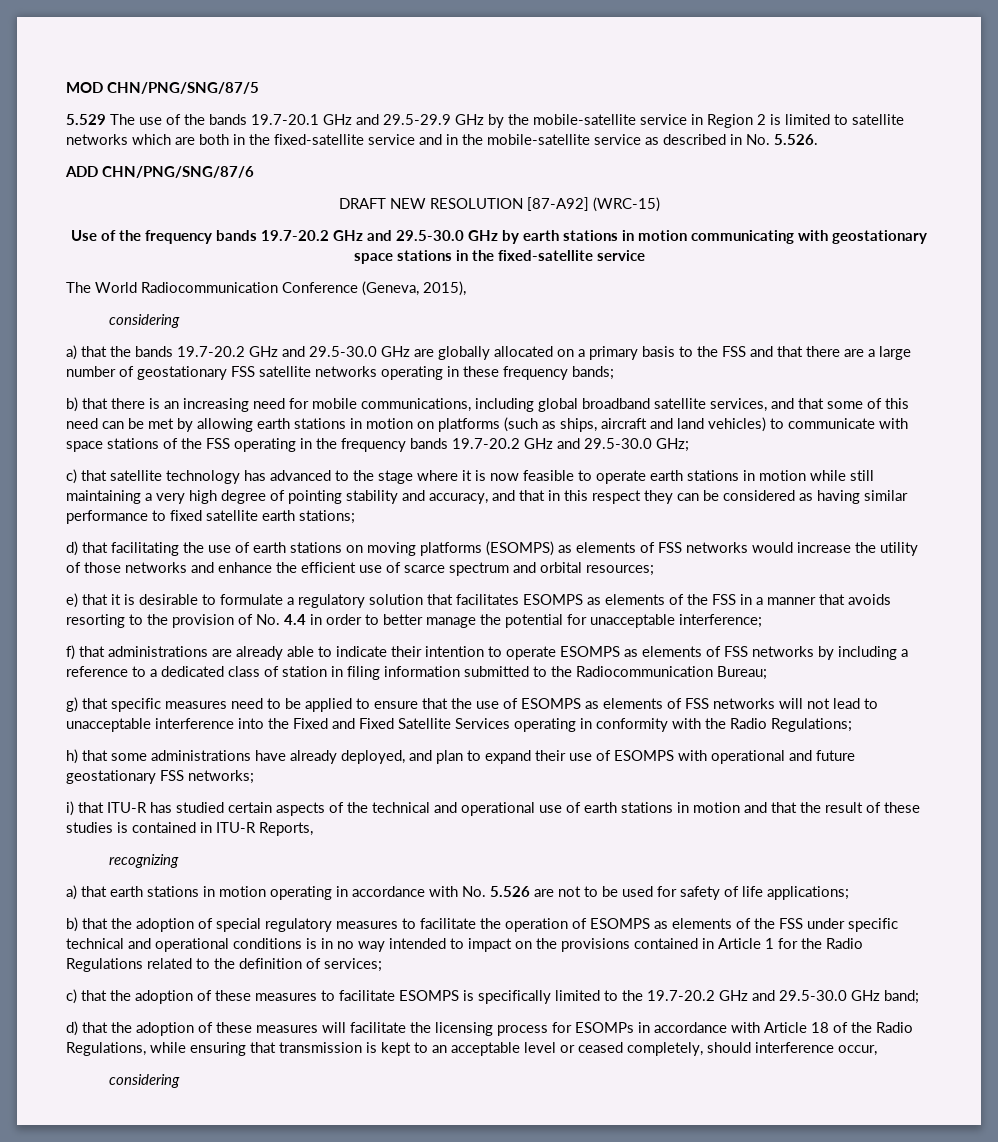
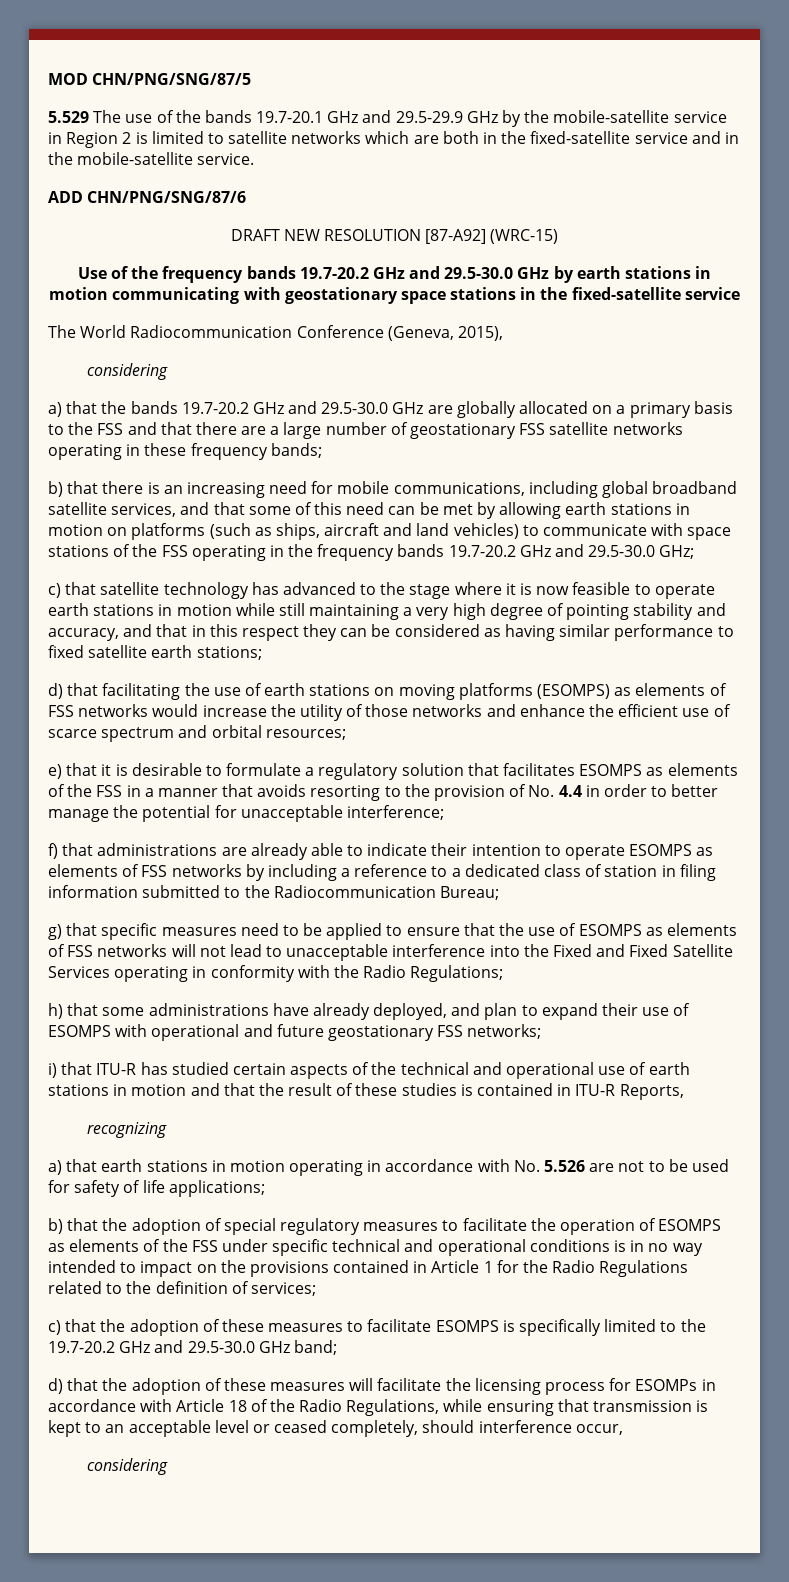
- 5.529 The use of the bands 19.7-20.1 GHz and 29.5-29.9 GHz by the mobile-satellite service in Region 2 is limited to satellite networks which are both in the fixed-satellite service and in the mobile-satellite service as described in No. 5.526.
+ 5.529 The use of the bands 19.7-20.1 GHz and 29.5-29.9 GHz by the mobile-satellite service in Region 2 is limited to satellite networks which are both in the fixed-satellite service and in the mobile-satellite service.

